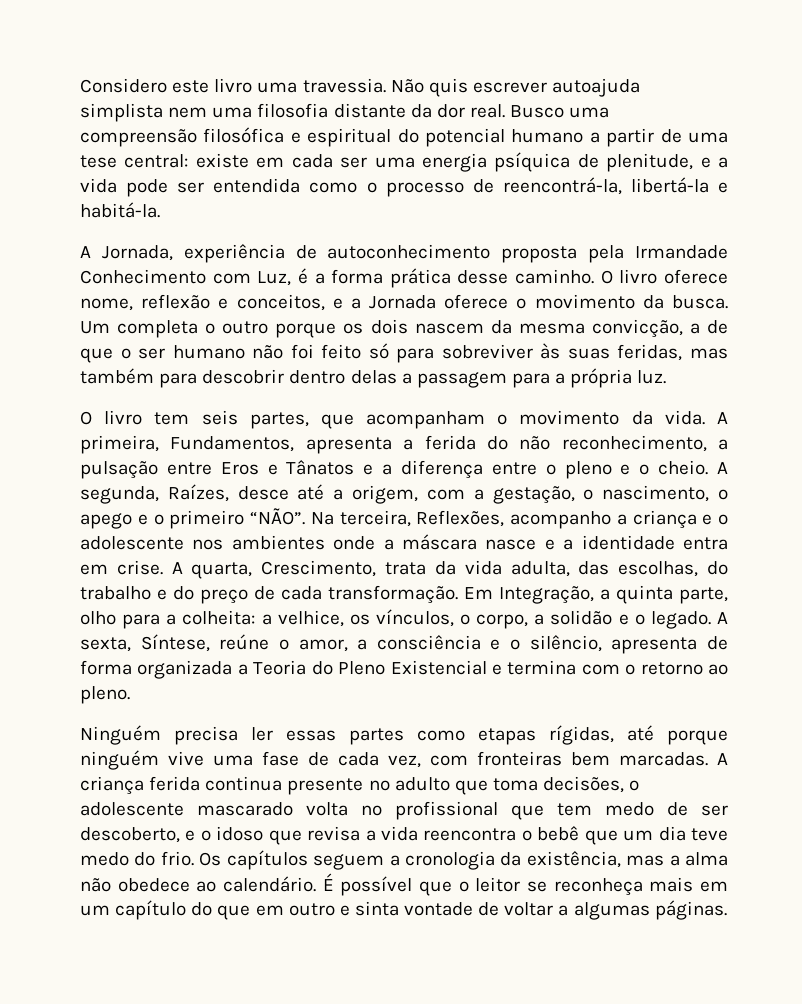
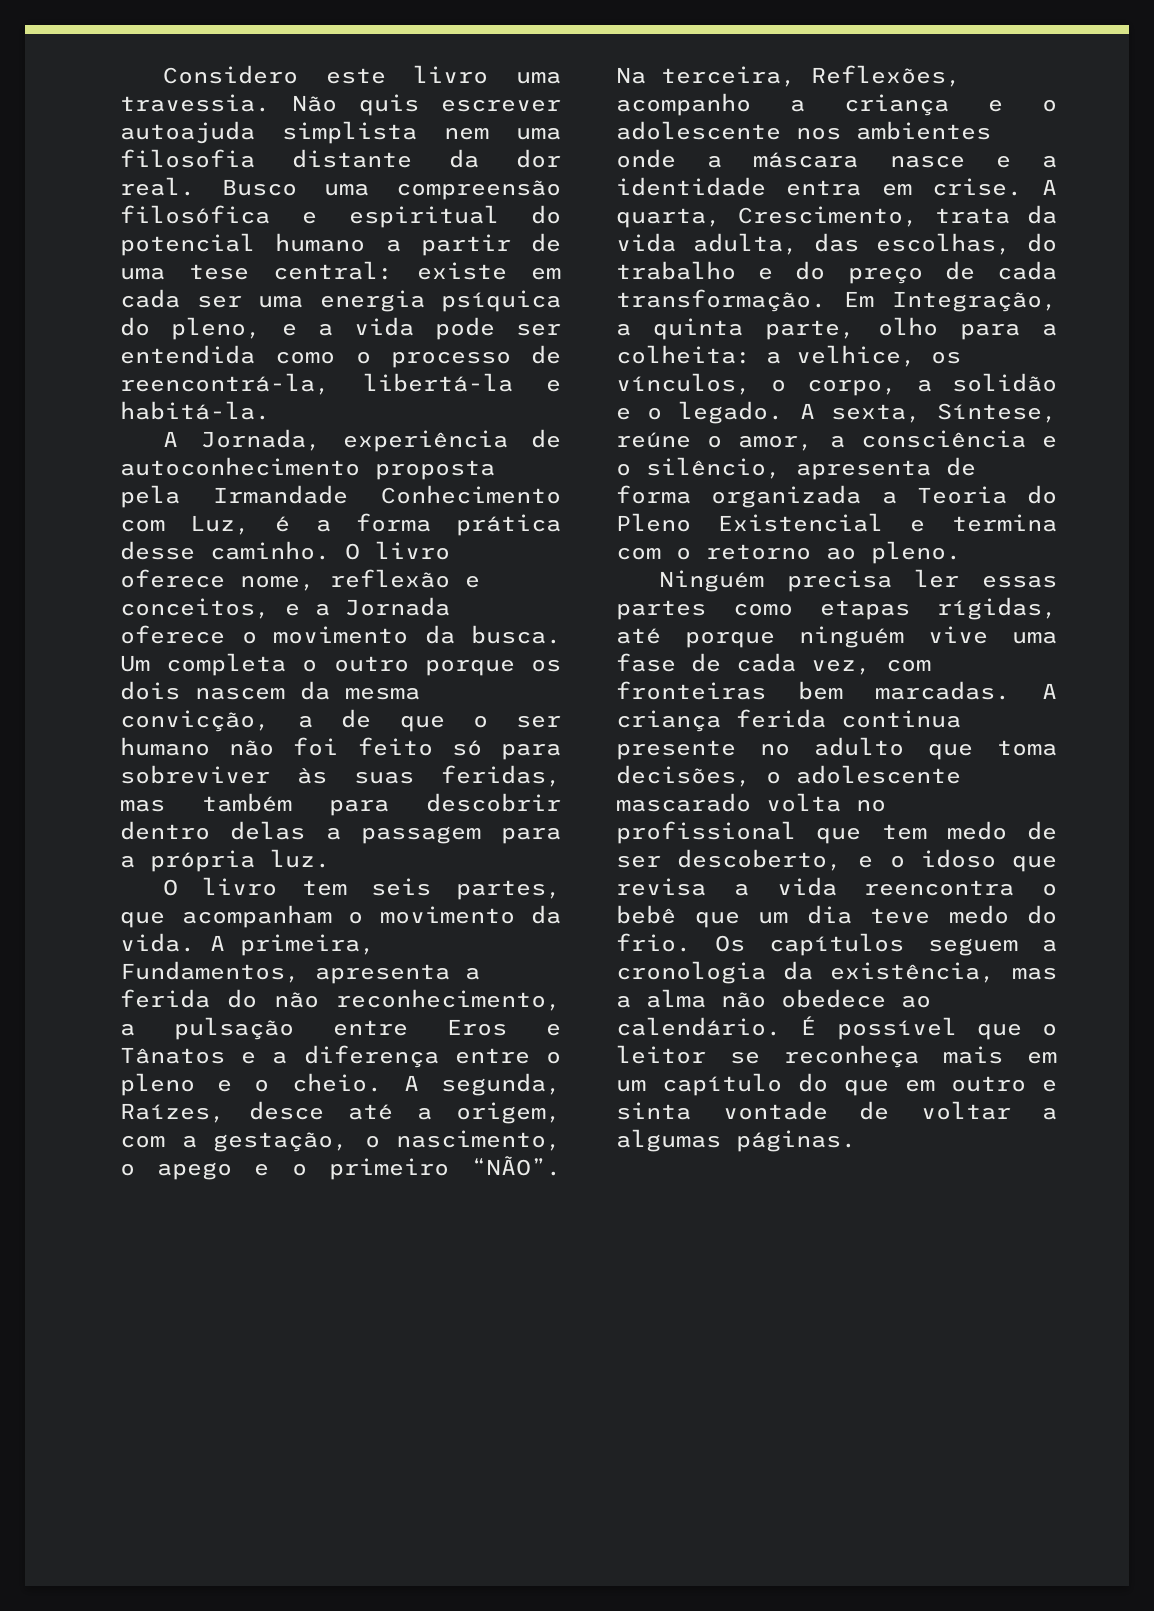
- Busco uma compreensão filosófica e espiritual do potencial humano a partir de uma tese central: existe em cada ser uma energia psíquica de plenitude, e a vida pode ser entendida como o processo de reencontrá-la, libertá-la e habitá-la.
+ Busco uma compreensão filosófica e espiritual do potencial humano a partir de uma tese central: existe em cada ser uma energia psíquica do pleno, e a vida pode ser entendida como o processo de reencontrá-la, libertá-la e habitá-la.

